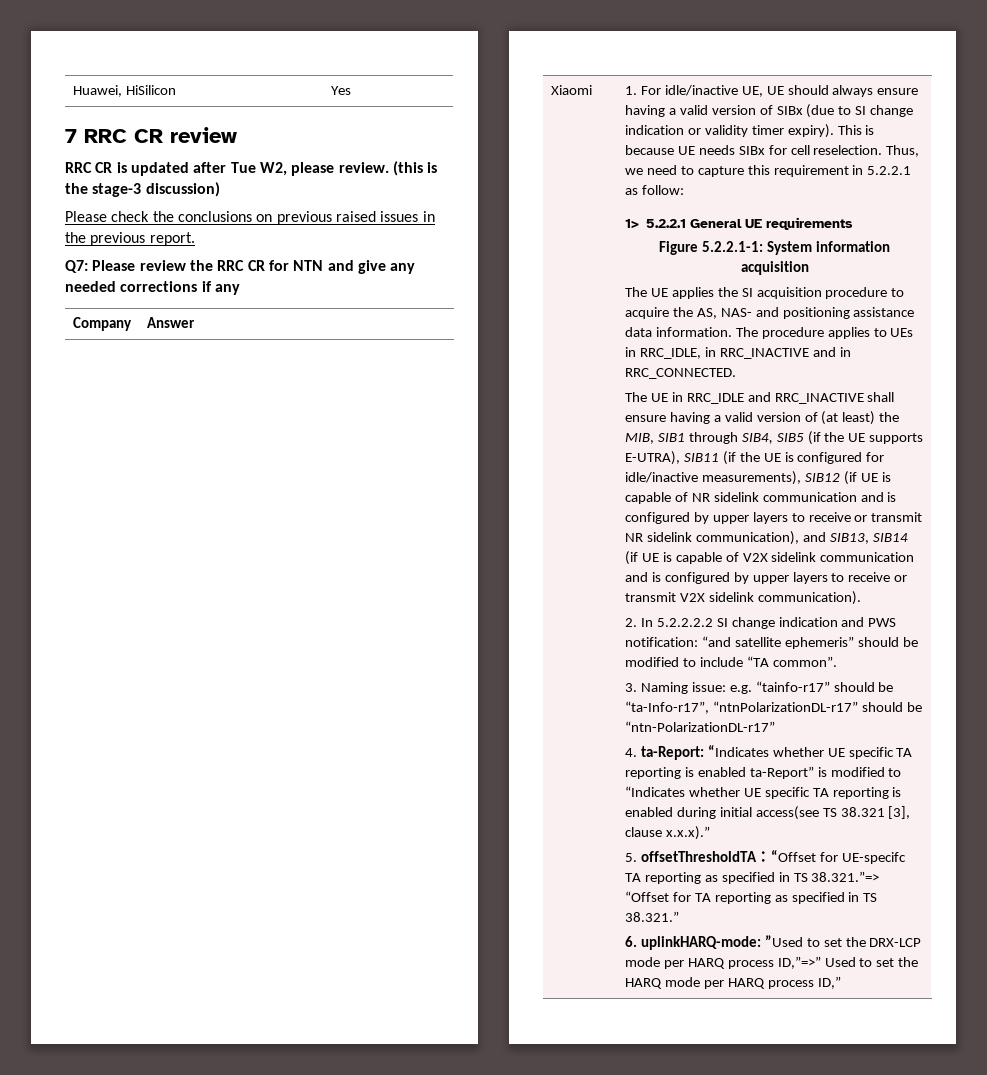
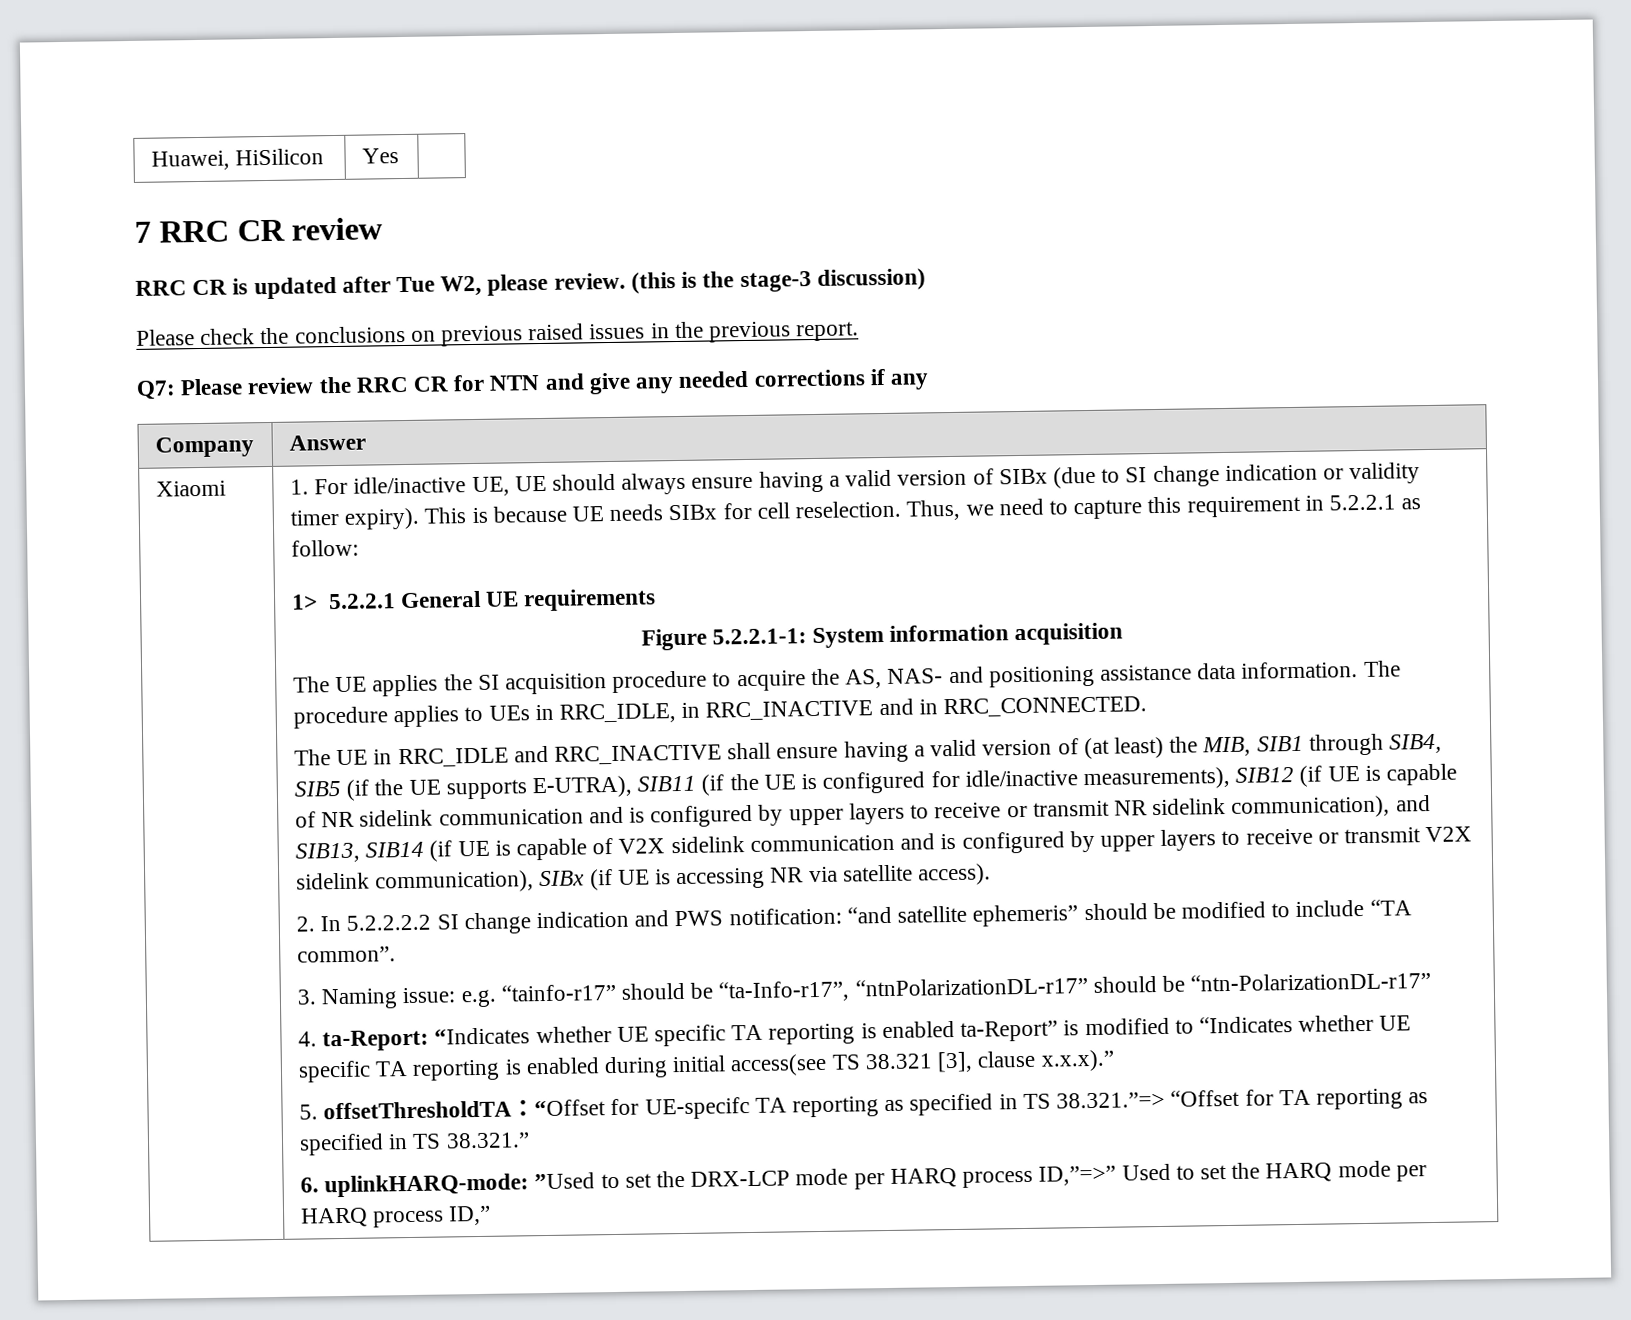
- The UE in RRC_IDLE and RRC_INACTIVE shall ensure having a valid version of (at least) the MIB, SIB1 through SIB4, SIB5 (if the UE supports E-UTRA), SIB11 (if the UE is configured for idle/inactive measurements), SIB12 (if UE is capable of NR sidelink communication and is configured by upper layers to receive or transmit NR sidelink communication), and SIB13, SIB14 (if UE is capable of V2X sidelink communication and is configured by upper layers to receive or transmit V2X sidelink communication).
+ The UE in RRC_IDLE and RRC_INACTIVE shall ensure having a valid version of (at least) the MIB, SIB1 through SIB4, SIB5 (if the UE supports E-UTRA), SIB11 (if the UE is configured for idle/inactive measurements), SIB12 (if UE is capable of NR sidelink communication and is configured by upper layers to receive or transmit NR sidelink communication), and SIB13, SIB14 (if UE is capable of V2X sidelink communication and is configured by upper layers to receive or transmit V2X sidelink communication), SIBx (if UE is accessing NR via satellite access).

